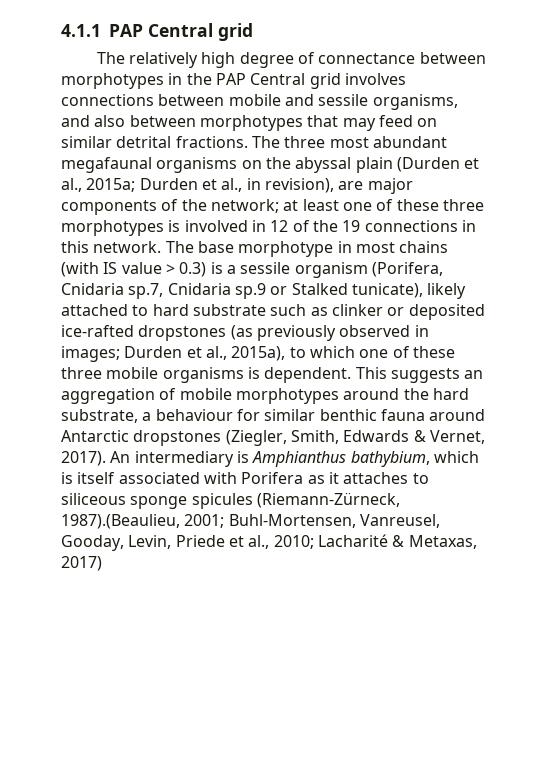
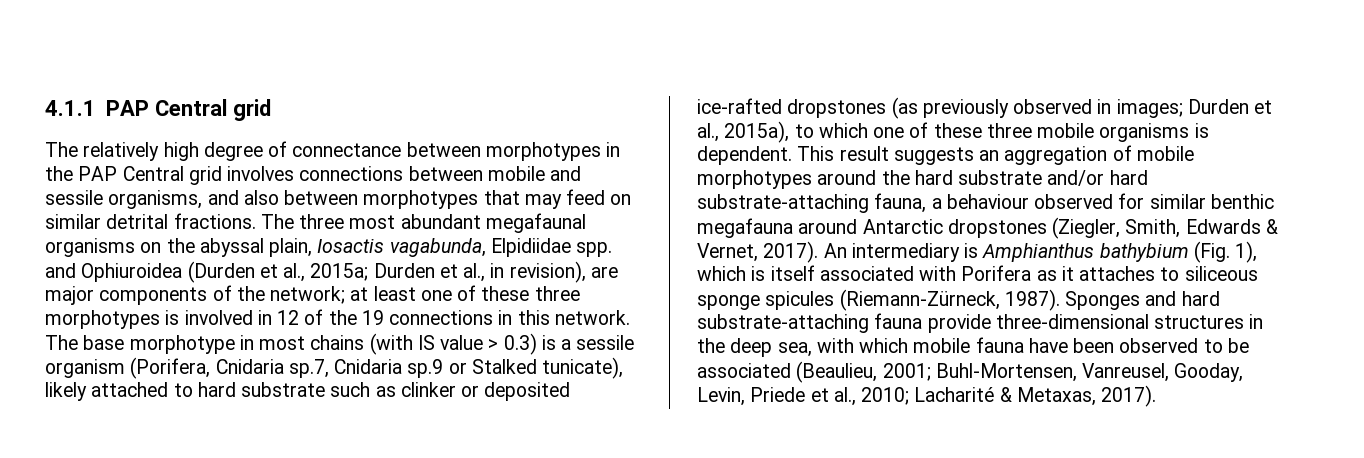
- The three most abundant megafaunal organisms on the abyssal plain (Durden et al., 2015a; Durden et al., in revision), are major components of the network; at least one of these three morphotypes is involved in 12 of the 19 connections in this network.
+ The three most abundant megafaunal organisms on the abyssal plain, Iosactis vagabunda, Elpidiidae spp. and Ophiuroidea (Durden et al., 2015a; Durden et al., in revision), are major components of the network; at least one of these three morphotypes is involved in 12 of the 19 connections in this network.
- This suggests an aggregation of mobile morphotypes around the hard substrate, a behaviour for similar benthic fauna around Antarctic dropstones (Ziegler, Smith, Edwards & Vernet, 2017).
+ This result suggests an aggregation of mobile morphotypes around the hard substrate and/or hard substrate-attaching fauna, a behaviour observed for similar benthic megafauna around Antarctic dropstones (Ziegler, Smith, Edwards & Vernet, 2017).
- An intermediary is Amphianthus bathybium, which is itself associated with Porifera as it attaches to siliceous sponge spicules (Riemann-Zürneck, 1987).(Beaulieu, 2001; Buhl-Mortensen, Vanreusel, Gooday, Levin, Priede et al., 2010; Lacharité & Metaxas, 2017)
+ An intermediary is Amphianthus bathybium (Fig. 1), which is itself associated with Porifera as it attaches to siliceous sponge spicules (Riemann-Zürneck, 1987). Sponges and hard substrate-attaching fauna provide three-dimensional structures in the deep sea, with which mobile fauna have been observed to be associated (Beaulieu, 2001; Buhl-Mortensen, Vanreusel, Gooday, Levin, Priede et al., 2010; Lacharité & Metaxas, 2017).

